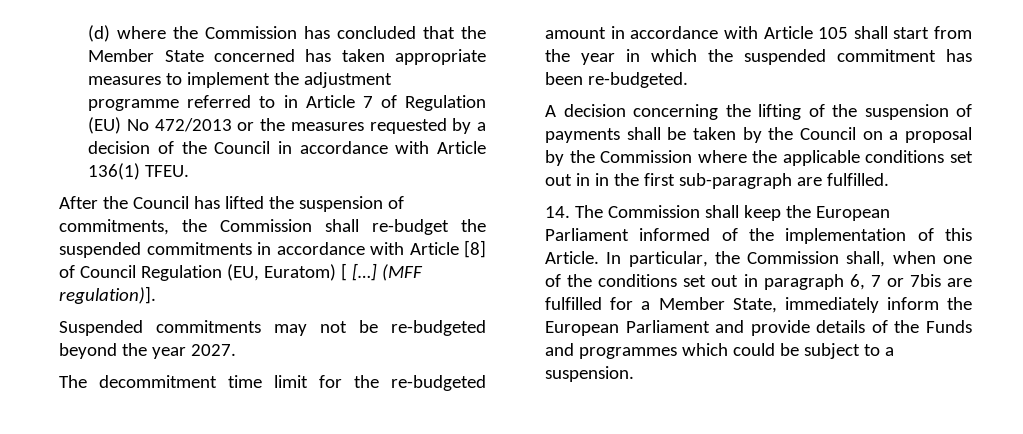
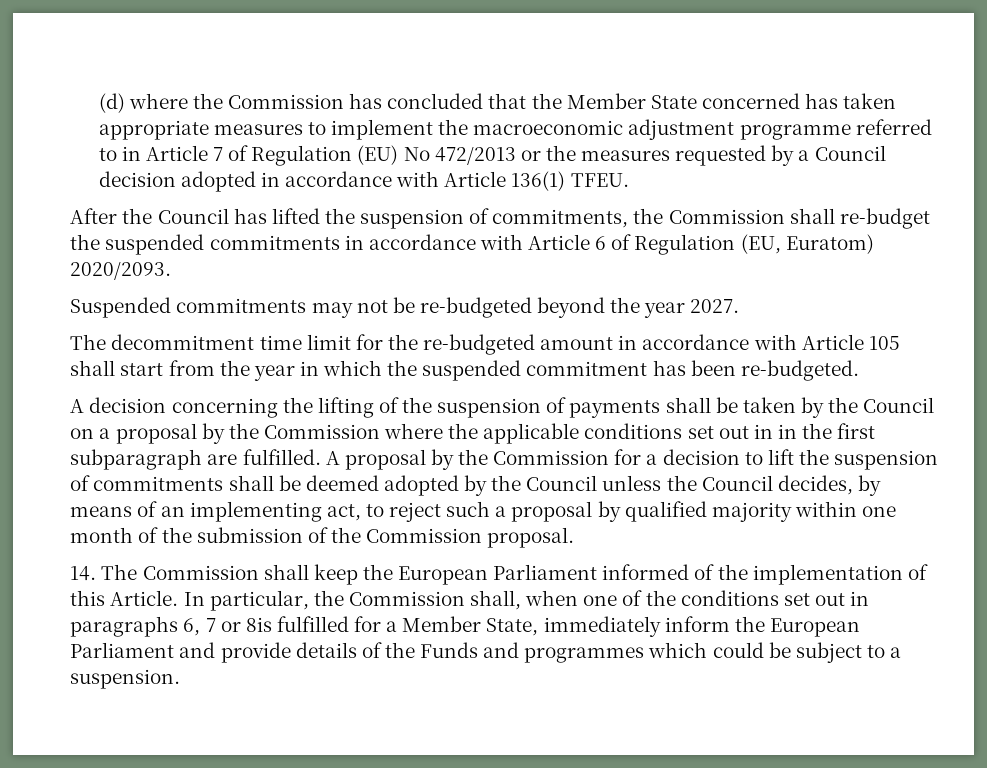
- (d) where the Commission has concluded that the Member State concerned has taken appropriate measures to implement the adjustment programme referred to in Article 7 of Regulation (EU) No 472/2013 or the measures requested by a decision of the Council in accordance with Article 136(1) TFEU.
+ (d) where the Commission has concluded that the Member State concerned has taken appropriate measures to implement the macroeconomic adjustment programme referred to in Article 7 of Regulation (EU) No 472/2013 or the measures requested by a Council decision adopted in accordance with Article 136(1) TFEU.
- After the Council has lifted the suspension of commitments, the Commission shall re-budget the suspended commitments in accordance with Article [8] of Council Regulation (EU, Euratom) [ […] (MFF regulation)].
+ After the Council has lifted the suspension of commitments, the Commission shall re-budget the suspended commitments in accordance with Article 6 of Regulation (EU, Euratom) 2020/2093.
- A decision concerning the lifting of the suspension of payments shall be taken by the Council on a proposal by the Commission where the applicable conditions set out in in the first sub-paragraph are fulfilled.
+ A decision concerning the lifting of the suspension of payments shall be taken by the Council on a proposal by the Commission where the applicable conditions set out in in the first subparagraph are fulfilled. A proposal by the Commission for a decision to lift the suspension of commitments shall be deemed adopted by the Council unless the Council decides, by means of an implementing act, to reject such a proposal by qualified majority within one month of the submission of the Commission proposal.
- In particular, the Commission shall, when one of the conditions set out in paragraph 6, 7 or 7bis are fulfilled for a Member State, immediately inform the European Parliament and provide details of the Funds and programmes which could be subject to a suspension.
+ In particular, the Commission shall, when one of the conditions set out in paragraphs 6, 7 or 8is fulfilled for a Member State, immediately inform the European Parliament and provide details of the Funds and programmes which could be subject to a suspension.

